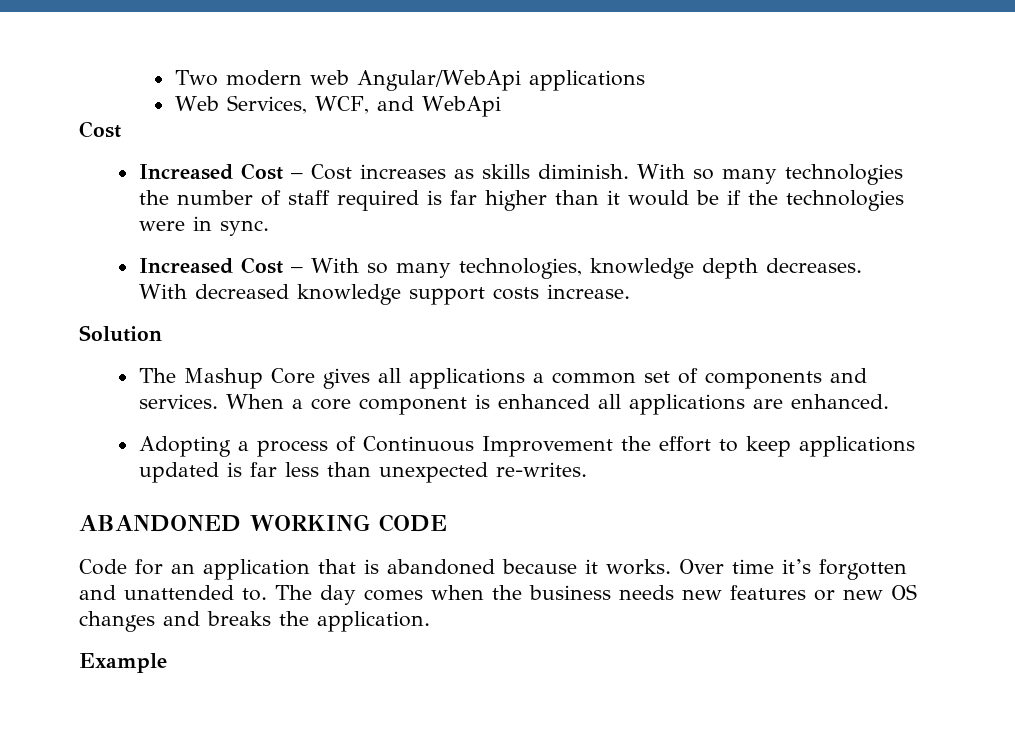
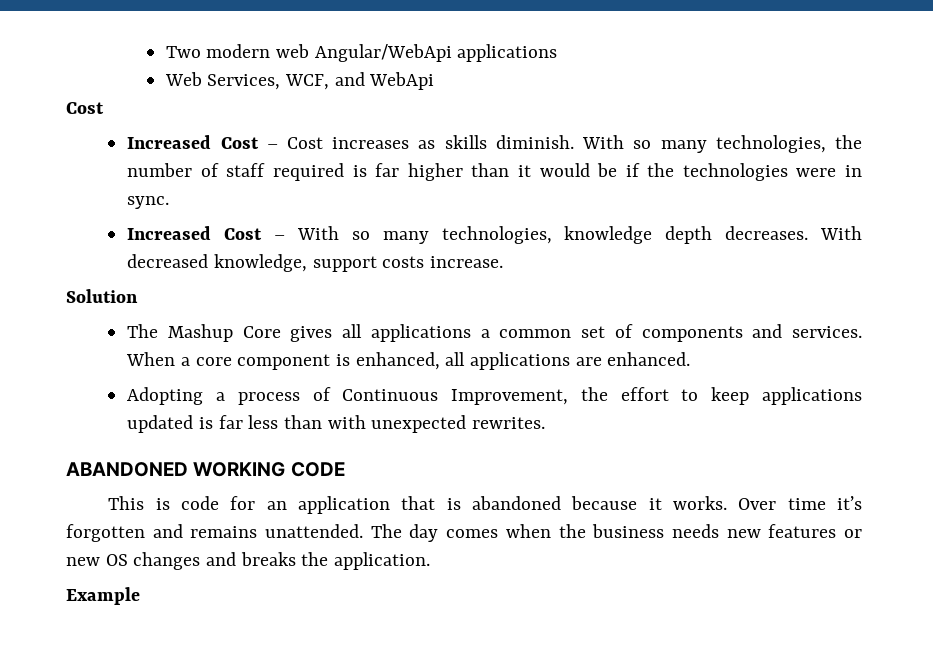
- With so many technologies the number of staff required is far higher than it would be if the technologies were in sync.
+ With so many technologies, the number of staff required is far higher than it would be if the technologies were in sync.
- With decreased knowledge support costs increase.
+ With decreased knowledge, support costs increase.
- When a core component is enhanced all applications are enhanced.
+ When a core component is enhanced, all applications are enhanced.
- Adopting a process of Continuous Improvement the effort to keep applications updated is far less than unexpected re-writes.
+ Adopting a process of Continuous Improvement, the effort to keep applications updated is far less than with unexpected rewrites.
- Code for an application that is abandoned because it works.
+ This is code for an application that is abandoned because it works.
- Over time it’s forgotten and unattended to.
+ Over time it’s forgotten and remains unattended.

